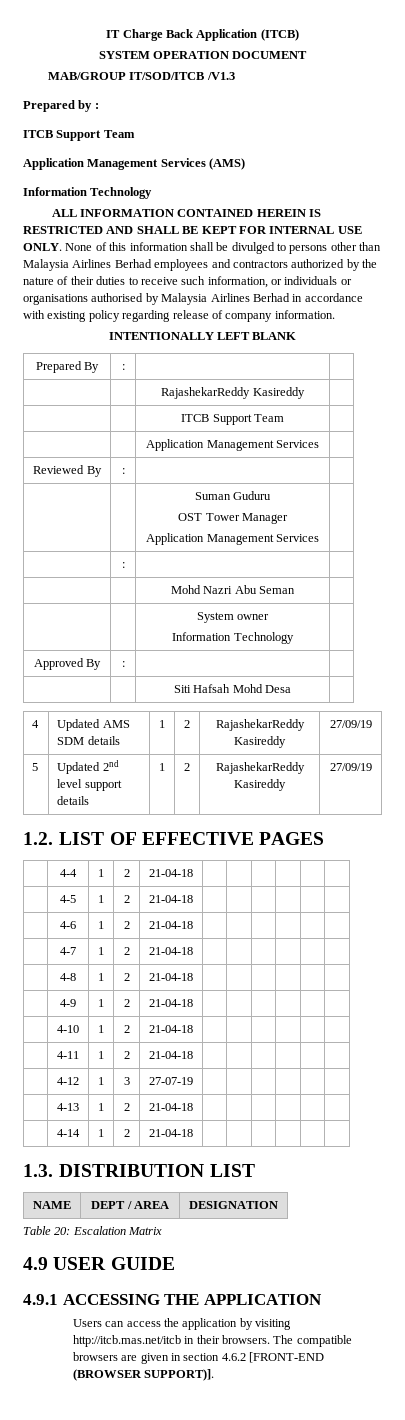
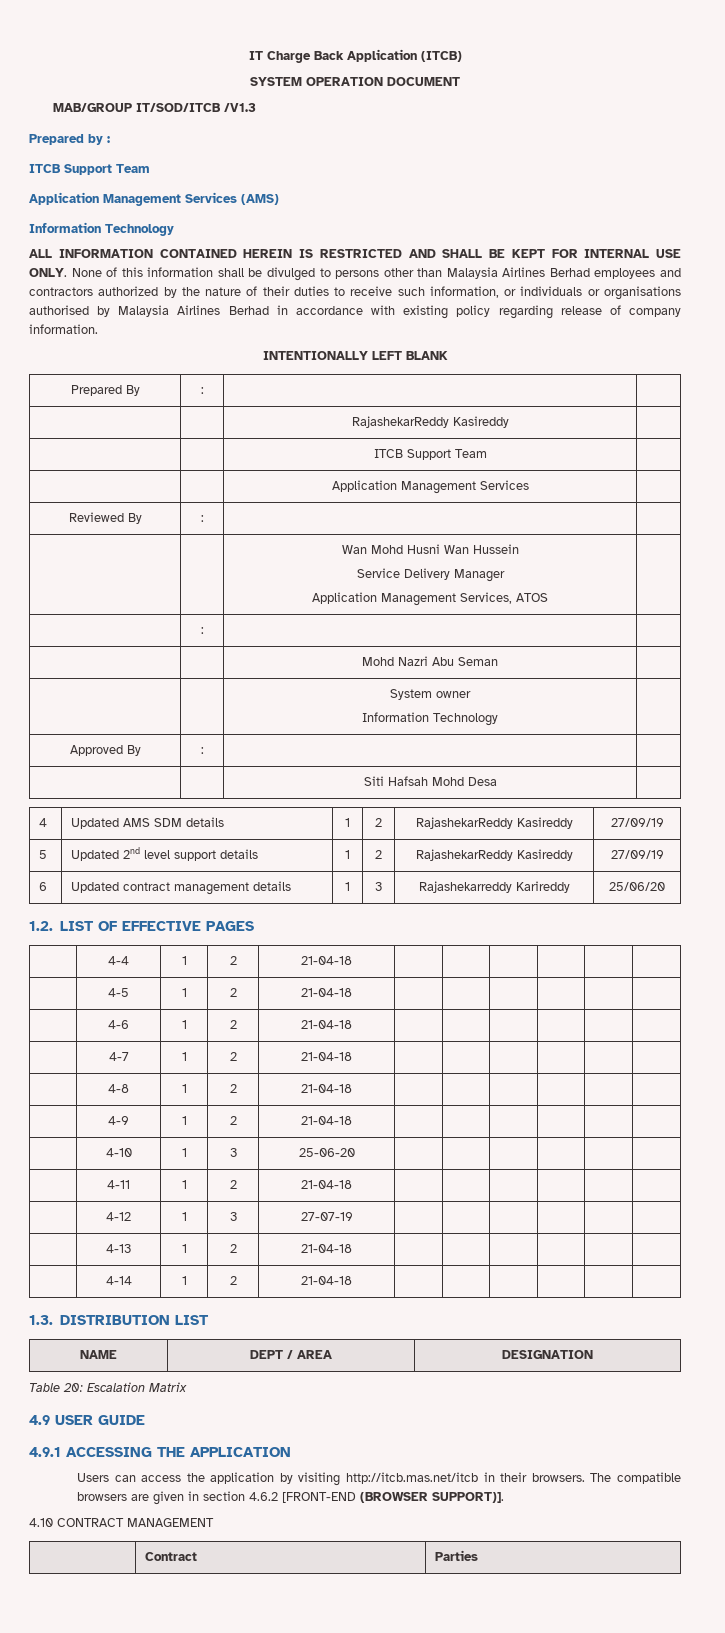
- | | Suman Guduru
- OST Tower Manager
- Application Management Services |
+ | | Wan Mohd Husni Wan Hussein
+ Service Delivery Manager
+ Application Management Services, ATOS |
+ 6 | Updated contract management details | 1 | 3 | Rajashekarreddy Karireddy | 25/06/20
- | 4-10 | 1 | 2 | 21-04-18 | | | | | |
+ | 4-10 | 1 | 3 | 25-06-20 | | | | | |
+ 4.10 CONTRACT MANAGEMENT
+ | Contract | Parties

